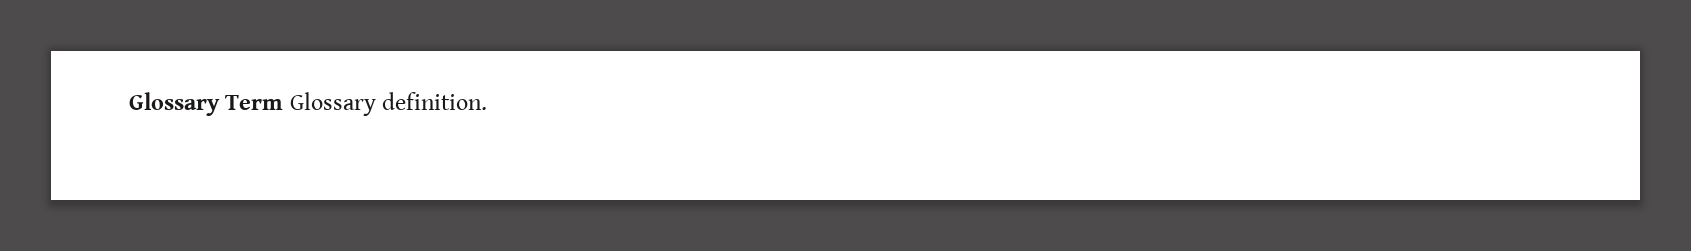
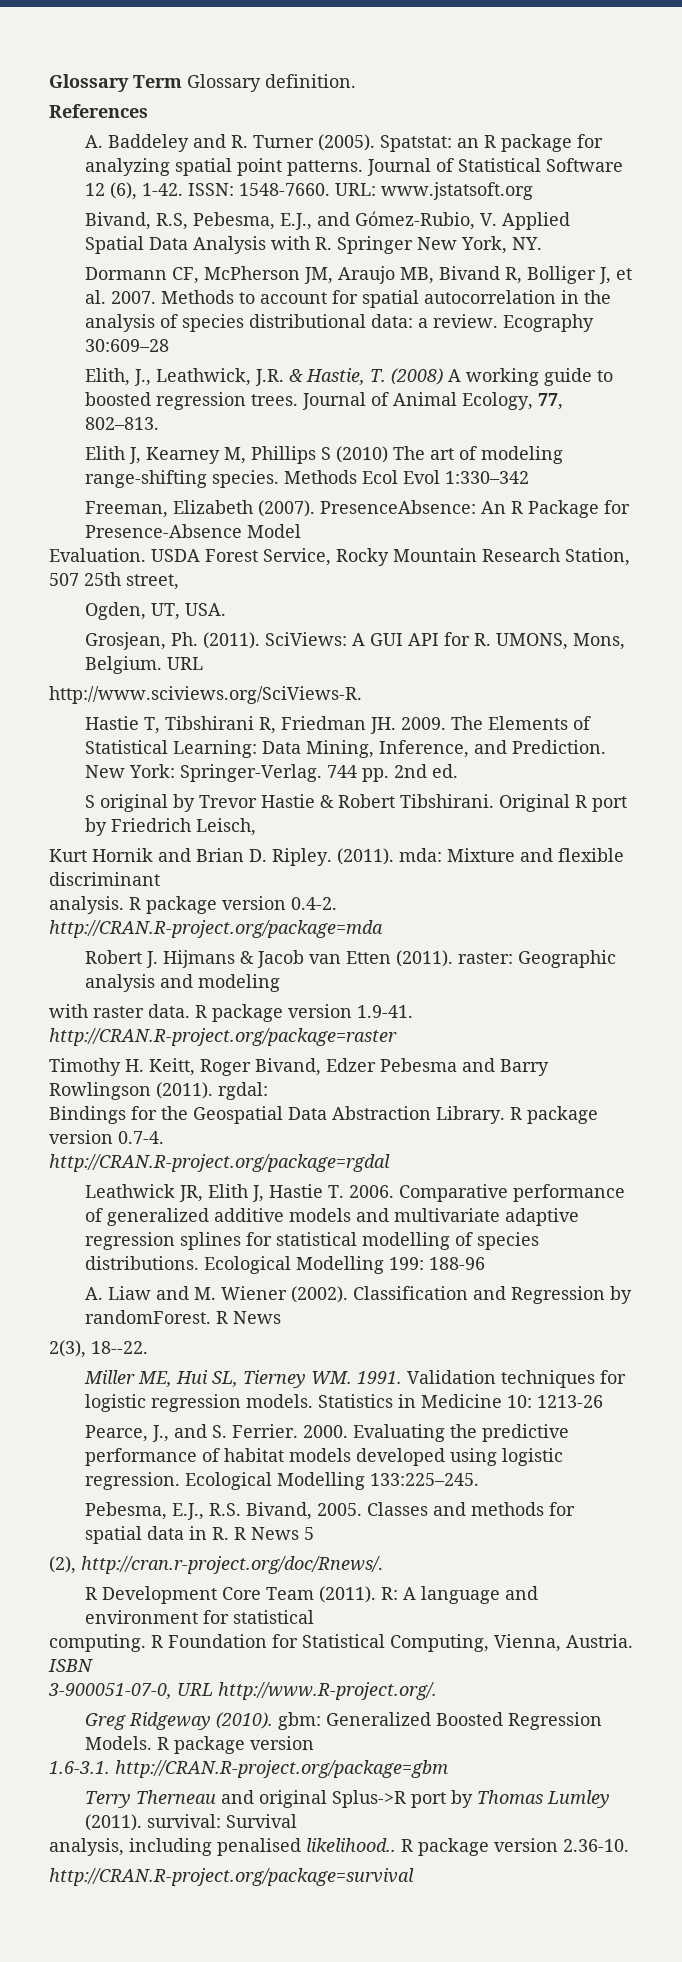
+ References
+ A. Baddeley and R. Turner (2005). Spatstat: an R package for analyzing spatial point patterns. Journal of Statistical Software 12 (6), 1-42. ISSN: 1548-7660. URL: www.jstatsoft.org
+ Bivand, R.S, Pebesma, E.J., and Gόmez-Rubio, V. Applied Spatial Data Analysis with R. Springer New York, NY.
+ Dormann CF, McPherson JM, Araujo MB, Bivand R, Bolliger J, et al. 2007. Methods to account for spatial autocorrelation in the analysis of species distributional data: a review. Ecography 30:609–28
+ Elith, J., Leathwick, J.R. & Hastie, T. (2008) A working guide to boosted regression trees. Journal of Animal Ecology, 77, 802–813.
+ Elith J, Kearney M, Phillips S (2010) The art of modeling range-shifting species. Methods Ecol Evol 1:330–342
+ Freeman, Elizabeth (2007). PresenceAbsence: An R Package for Presence-Absence Model
+ Evaluation. USDA Forest Service, Rocky Mountain Research Station, 507 25th street,
+ Ogden, UT, USA.
+ Grosjean, Ph. (2011). SciViews: A GUI API for R. UMONS, Mons, Belgium. URL
+ http://www.sciviews.org/SciViews-R.
+ Hastie T, Tibshirani R, Friedman JH. 2009. The Elements of Statistical Learning: Data Mining, Inference, and Prediction. New York: Springer-Verlag. 744 pp. 2nd ed.
+ S original by Trevor Hastie & Robert Tibshirani. Original R port by Friedrich Leisch,
+ Kurt Hornik and Brian D. Ripley. (2011). mda: Mixture and flexible discriminant
+ analysis. R package version 0.4-2. http://CRAN.R-project.org/package=mda
+ Robert J. Hijmans & Jacob van Etten (2011). raster: Geographic analysis and modeling
+ with raster data. R package version 1.9-41. http://CRAN.R-project.org/package=raster
+ Timothy H. Keitt, Roger Bivand, Edzer Pebesma and Barry Rowlingson (2011). rgdal:
+ Bindings for the Geospatial Data Abstraction Library. R package version 0.7-4.
+ http://CRAN.R-project.org/package=rgdal
+ Leathwick JR, Elith J, Hastie T. 2006. Comparative performance of generalized additive models and multivariate adaptive regression splines for statistical modelling of species distributions. Ecological Modelling 199: 188-96
+ A. Liaw and M. Wiener (2002). Classification and Regression by randomForest. R News
+ 2(3), 18--22.
+ Miller ME, Hui SL, Tierney WM. 1991. Validation techniques for logistic regression models. Statistics in Medicine 10: 1213-26
+ Pearce, J., and S. Ferrier. 2000. Evaluating the predictive performance of habitat models developed using logistic regression. Ecological Modelling 133:225–245.
+ Pebesma, E.J., R.S. Bivand, 2005. Classes and methods for spatial data in R. R News 5
+ (2), http://cran.r-project.org/doc/Rnews/.
+ R Development Core Team (2011). R: A language and environment for statistical
+ computing. R Foundation for Statistical Computing, Vienna, Austria. ISBN
+ 3-900051-07-0, URL http://www.R-project.org/.
+ Greg Ridgeway (2010). gbm: Generalized Boosted Regression Models. R package version
+ 1.6-3.1. http://CRAN.R-project.org/package=gbm
+ Terry Therneau and original Splus->R port by Thomas Lumley (2011). survival: Survival
+ analysis, including penalised likelihood.. R package version 2.36-10.
+ http://CRAN.R-project.org/package=survival

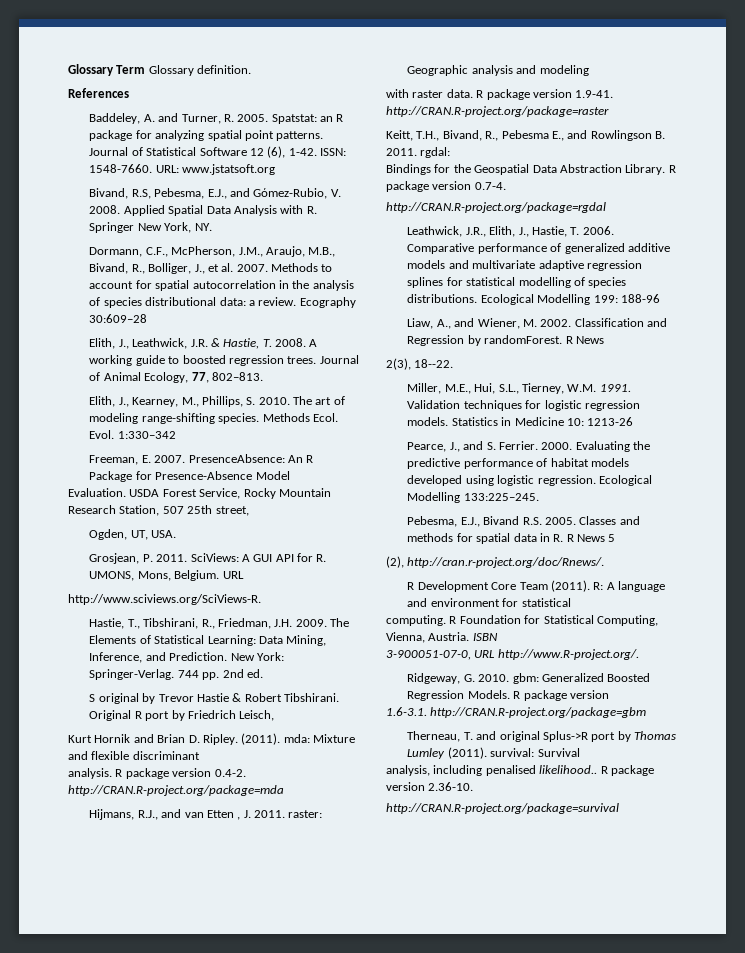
- A. Baddeley and R. Turner (2005).
+ Baddeley, A. and Turner, R. 2005.
- Bivand, R.S, Pebesma, E.J., and Gόmez-Rubio, V. Applied Spatial Data Analysis with R. Springer New York, NY.
+ Bivand, R.S, Pebesma, E.J., and Gόmez-Rubio, V. 2008. Applied Spatial Data Analysis with R. Springer New York, NY.
- Dormann CF, McPherson JM, Araujo MB, Bivand R, Bolliger J, et al. 2007.
+ Dormann, C.F., McPherson, J.M., Araujo, M.B., Bivand, R., Bolliger, J., et al. 2007.
- Elith, J., Leathwick, J.R. & Hastie, T. (2008) A working guide to boosted regression trees.
+ Elith, J., Leathwick, J.R. & Hastie, T. 2008. A working guide to boosted regression trees.
- Elith J, Kearney M, Phillips S (2010) The art of modeling range-shifting species.
+ Elith, J., Kearney, M., Phillips, S. 2010. The art of modeling range-shifting species.
- Methods Ecol Evol 1:330–342
+ Methods Ecol. Evol. 1:330–342
- Freeman, Elizabeth (2007).
+ Freeman, E. 2007.
- Grosjean, Ph. (2011).
+ Grosjean, P. 2011.
- Hastie T, Tibshirani R, Friedman JH. 2009.
+ Hastie, T., Tibshirani, R., Friedman, J.H. 2009.
- Robert J. Hijmans & Jacob van Etten (2011). raster: Geographic analysis and modeling
+ Hijmans, R.J., and van Etten , J. 2011. raster: Geographic analysis and modeling
- Timothy H. Keitt, Roger Bivand, Edzer Pebesma and Barry Rowlingson (2011). rgdal:
+ Keitt, T.H., Bivand, R., Pebesma E., and Rowlingson B. 2011. rgdal:
- Leathwick JR, Elith J, Hastie T. 2006.
+ Leathwick, J.R., Elith, J., Hastie, T. 2006.
- A. Liaw and M. Wiener (2002).
+ Liaw, A., and Wiener, M. 2002.
- Miller ME, Hui SL, Tierney WM. 1991.
+ Miller, M.E., Hui, S.L., Tierney, W.M. 1991.
- Pebesma, E.J., R.S. Bivand, 2005.
+ Pebesma, E.J., Bivand R.S. 2005.
- Greg Ridgeway (2010). gbm: Generalized Boosted Regression Models.
+ Ridgeway, G. 2010. gbm: Generalized Boosted Regression Models.
- Terry Therneau and original Splus->R port by Thomas Lumley (2011). survival: Survival
+ Therneau, T. and original Splus->R port by Thomas Lumley (2011). survival: Survival

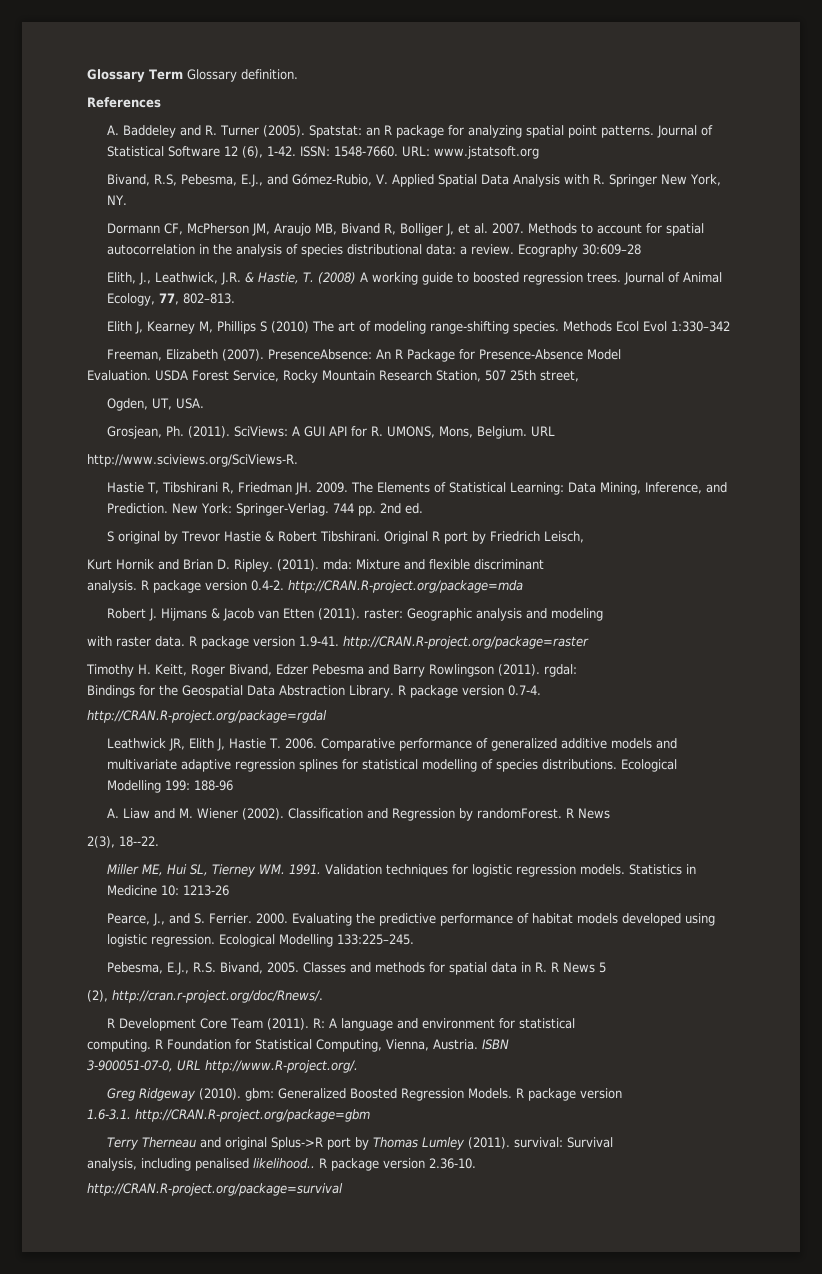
- Baddeley, A. and Turner, R. 2005.
+ A. Baddeley and R. Turner (2005).
- Bivand, R.S, Pebesma, E.J., and Gόmez-Rubio, V. 2008. Applied Spatial Data Analysis with R. Springer New York, NY.
+ Bivand, R.S, Pebesma, E.J., and Gόmez-Rubio, V. Applied Spatial Data Analysis with R. Springer New York, NY.
- Dormann, C.F., McPherson, J.M., Araujo, M.B., Bivand, R., Bolliger, J., et al. 2007.
+ Dormann CF, McPherson JM, Araujo MB, Bivand R, Bolliger J, et al. 2007.
- Elith, J., Leathwick, J.R. & Hastie, T. 2008. A working guide to boosted regression trees.
+ Elith, J., Leathwick, J.R. & Hastie, T. (2008) A working guide to boosted regression trees.
- Elith, J., Kearney, M., Phillips, S. 2010. The art of modeling range-shifting species.
+ Elith J, Kearney M, Phillips S (2010) The art of modeling range-shifting species.
- Methods Ecol. Evol. 1:330–342
+ Methods Ecol Evol 1:330–342
- Freeman, E. 2007.
+ Freeman, Elizabeth (2007).
- Grosjean, P. 2011.
+ Grosjean, Ph. (2011).
- Hastie, T., Tibshirani, R., Friedman, J.H. 2009.
+ Hastie T, Tibshirani R, Friedman JH. 2009.
- Hijmans, R.J., and van Etten , J. 2011. raster: Geographic analysis and modeling
+ Robert J. Hijmans & Jacob van Etten (2011). raster: Geographic analysis and modeling
- Keitt, T.H., Bivand, R., Pebesma E., and Rowlingson B. 2011. rgdal:
+ Timothy H. Keitt, Roger Bivand, Edzer Pebesma and Barry Rowlingson (2011). rgdal:
- Leathwick, J.R., Elith, J., Hastie, T. 2006.
+ Leathwick JR, Elith J, Hastie T. 2006.
- Liaw, A., and Wiener, M. 2002.
+ A. Liaw and M. Wiener (2002).
- Miller, M.E., Hui, S.L., Tierney, W.M. 1991.
+ Miller ME, Hui SL, Tierney WM. 1991.
- Pebesma, E.J., Bivand R.S. 2005.
+ Pebesma, E.J., R.S. Bivand, 2005.
- Ridgeway, G. 2010. gbm: Generalized Boosted Regression Models.
+ Greg Ridgeway (2010). gbm: Generalized Boosted Regression Models.
- Therneau, T. and original Splus->R port by Thomas Lumley (2011). survival: Survival
+ Terry Therneau and original Splus->R port by Thomas Lumley (2011). survival: Survival

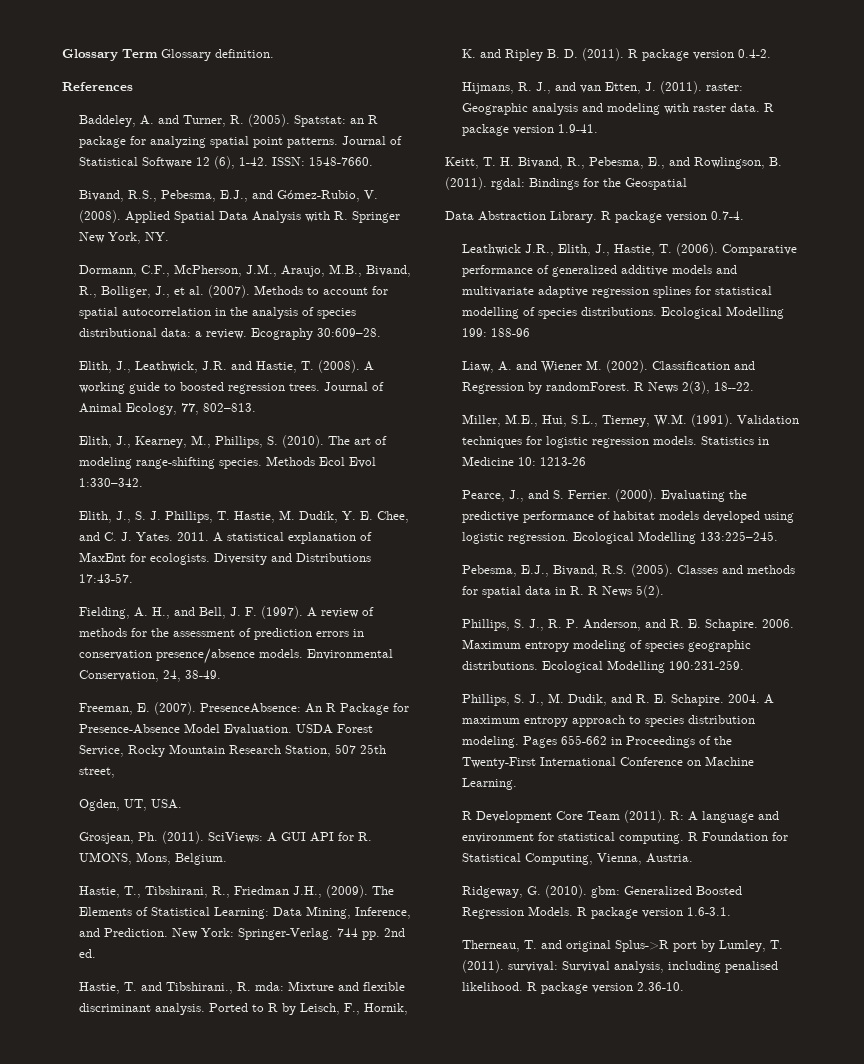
- A. Baddeley and R. Turner (2005).
+ Baddeley, A. and Turner, R. (2005).
- ISSN: 1548-7660. URL: www.jstatsoft.org
- Bivand, R.S, Pebesma, E.J., and Gόmez-Rubio, V. Applied Spatial Data Analysis with R. Springer New York, NY.
+ ISSN: 1548-7660.
+ Bivand, R.S., Pebesma, E.J., and Gόmez-Rubio, V. (2008). Applied Spatial Data Analysis with R. Springer New York, NY.
- Dormann CF, McPherson JM, Araujo MB, Bivand R, Bolliger J, et al. 2007.
+ Dormann, C.F., McPherson, J.M., Araujo, M.B., Bivand, R., Bolliger, J., et al. (2007).
- Ecography 30:609–28
+ Ecography 30:609–28.
- Elith, J., Leathwick, J.R. & Hastie, T. (2008) A working guide to boosted regression trees.
+ Elith, J., Leathwick, J.R. and Hastie, T. (2008). A working guide to boosted regression trees.
- Elith J, Kearney M, Phillips S (2010) The art of modeling range-shifting species.
+ Elith, J., Kearney, M., Phillips, S. (2010). The art of modeling range-shifting species.
- Methods Ecol Evol 1:330–342
+ Methods Ecol Evol 1:330–342.
+ Elith, J., S. J. Phillips, T. Hastie, M. Dudík, Y. E. Chee, and C. J. Yates. 2011. A statistical explanation of MaxEnt for ecologists. Diversity and Distributions 17:43-57.
+ Fielding, A. H., and Bell, J. F. (1997). A review of methods for the assessment of prediction errors in conservation presence/absence models. Environmental Conservation, 24, 38-49.
- Freeman, Elizabeth (2007).
+ Freeman, E. (2007).
- PresenceAbsence: An R Package for Presence-Absence Model
- Evaluation.
+ PresenceAbsence: An R Package for Presence-Absence Model Evaluation.
- SciViews: A GUI API for R. UMONS, Mons, Belgium. URL
- http://www.sciviews.org/SciViews-R.
- Hastie T, Tibshirani R, Friedman JH. 2009.
+ SciViews: A GUI API for R. UMONS, Mons, Belgium.
+ Hastie, T., Tibshirani, R., Friedman J.H., (2009).
- S original by Trevor Hastie & Robert Tibshirani. Original R port by Friedrich Leisch,
- Kurt Hornik and Brian D. Ripley. (2011). mda: Mixture and flexible discriminant
- analysis. R package version 0.4-2. http://CRAN.R-project.org/package=mda
- Robert J. Hijmans & Jacob van Etten (2011). raster: Geographic analysis and modeling
- with raster data.
+ Hastie, T. and Tibshirani., R. mda: Mixture and flexible discriminant analysis. Ported to R by Leisch, F., Hornik, K. and Ripley B. D. (2011). R package version 0.4-2.
+ Hijmans, R. J., and van Etten, J. (2011). raster: Geographic analysis and modeling with raster data.
- R package version 1.9-41. http://CRAN.R-project.org/package=raster
- Timothy H. Keitt, Roger Bivand, Edzer Pebesma and Barry Rowlingson (2011). rgdal:
- Bindings for the Geospatial Data Abstraction Library.
+ R package version 1.9-41.
+ Keitt, T. H. Bivand, R., Pebesma, E., and Rowlingson, B. (2011). rgdal: Bindings for the Geospatial
+ Data Abstraction Library.
- http://CRAN.R-project.org/package=rgdal
- Leathwick JR, Elith J, Hastie T. 2006.
+ Leathwick J.R., Elith, J., Hastie, T. (2006).
- A. Liaw and M. Wiener (2002).
+ Liaw, A. and Wiener M. (2002).
- Classification and Regression by randomForest. R News
- 2(3), 18--22.
+ Classification and Regression by randomForest. R News 2(3), 18--22.
- Miller ME, Hui SL, Tierney WM. 1991.
+ Miller, M.E., Hui, S.L., Tierney, W.M. (1991).
- 2000.
+ (2000).
- Pebesma, E.J., R.S. Bivand, 2005.
+ Pebesma, E.J., Bivand, R.S. (2005).
- Classes and methods for spatial data in R. R News 5
- (2), http://cran.r-project.org/doc/Rnews/.
+ Classes and methods for spatial data in R. R News 5(2).
+ Phillips, S. J., R. P. Anderson, and R. E. Schapire. 2006. Maximum entropy modeling of species geographic distributions. Ecological Modelling 190:231-259.
+ Phillips, S. J., M. Dudik, and R. E. Schapire. 2004. A maximum entropy approach to species distribution modeling. Pages 655-662 in Proceedings of the Twenty-First International Conference on Machine Learning.
- R: A language and environment for statistical
- computing.
+ R: A language and environment for statistical computing.
- R Foundation for Statistical Computing, Vienna, Austria. ISBN
- 3-900051-07-0, URL http://www.R-project.org/.
- Greg Ridgeway (2010). gbm: Generalized Boosted Regression Models. R package version
- 1.6-3.1. http://CRAN.R-project.org/package=gbm
- Terry Therneau and original Splus->R port by Thomas Lumley (2011). survival: Survival
- analysis, including penalised likelihood..
+ R Foundation for Statistical Computing, Vienna, Austria.
+ Ridgeway, G. (2010). gbm: Generalized Boosted Regression Models. R package version 1.6-3.1.
+ Therneau, T. and original Splus->R port by Lumley, T. (2011). survival: Survival analysis, including penalised likelihood.
- http://CRAN.R-project.org/package=survival

